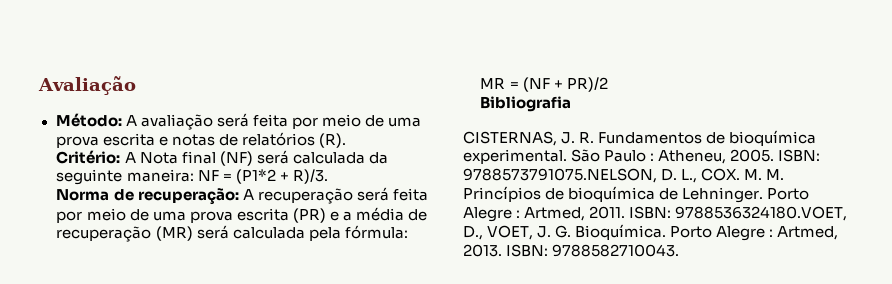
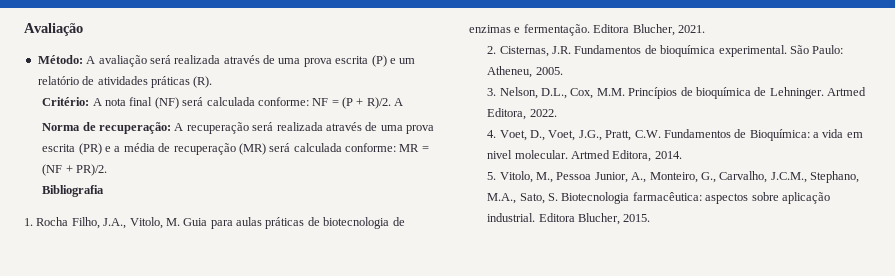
- Método: A avaliação será feita por meio de uma prova escrita e notas de relatórios (R).
+ Método: A avaliação será realizada através de uma prova escrita (P) e um relatório de atividades práticas (R).
- Critério: A Nota final (NF) será calculada da seguinte maneira: NF = (P1*2 + R)/3.
+ Critério: A nota final (NF) será calculada conforme: NF = (P + R)/2. A
- Norma de recuperação: A recuperação será feita por meio de uma prova escrita (PR) e a média de recuperação (MR) será calculada pela fórmula: MR = (NF + PR)/2
+ Norma de recuperação: A recuperação será realizada através de uma prova escrita (PR) e a média de recuperação (MR) será calculada conforme: MR = (NF + PR)/2.
- CISTERNAS, J. R. Fundamentos de bioquímica experimental.
+ 1. Rocha Filho, J.A., Vitolo, M. Guia para aulas práticas de biotecnologia de enzimas e fermentação. Editora Blucher, 2021.
+ 2. Cisternas, J.R. Fundamentos de bioquímica experimental.
- São Paulo : Atheneu, 2005. ISBN: 9788573791075.NELSON, D. L., COX. M. M. Princípios de bioquímica de Lehninger.
+ São Paulo: Atheneu, 2005.
+ 3. Nelson, D.L., Cox, M.M. Princípios de bioquímica de Lehninger.
- Porto Alegre : Artmed, 2011. ISBN: 9788536324180.VOET, D., VOET, J. G. Bioquímica. Porto Alegre : Artmed, 2013. ISBN: 9788582710043.
+ Artmed Editora, 2022.
+ 4. Voet, D., Voet, J.G., Pratt, C.W. Fundamentos de Bioquímica: a vida em nivel molecular. Artmed Editora, 2014.
+ 5. Vitolo, M., Pessoa Junior, A., Monteiro, G., Carvalho, J.C.M., Stephano, M.A., Sato, S. Biotecnologia farmacêutica: aspectos sobre aplicação industrial. Editora Blucher, 2015.

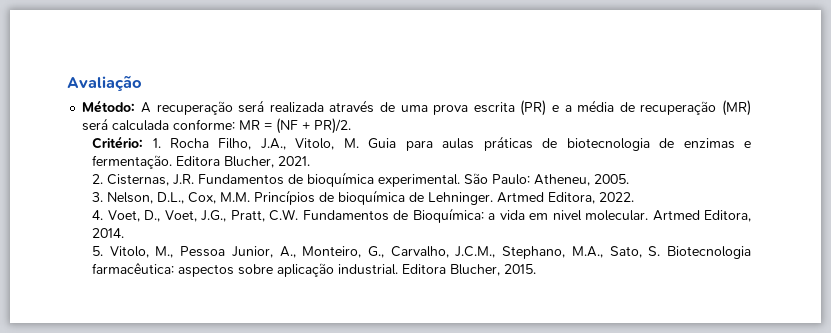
- Método: A avaliação será realizada através de uma prova escrita (P) e um relatório de atividades práticas (R).
- Critério: A nota final (NF) será calculada conforme: NF = (P + R)/2. A
- Norma de recuperação: A recuperação será realizada através de uma prova escrita (PR) e a média de recuperação (MR) será calculada conforme: MR = (NF + PR)/2.
+ Método: A recuperação será realizada através de uma prova escrita (PR) e a média de recuperação (MR) será calculada conforme: MR = (NF + PR)/2.
- Bibliografia
- 1. Rocha Filho, J.A., Vitolo, M. Guia para aulas práticas de biotecnologia de enzimas e fermentação.
+ Critério: 1. Rocha Filho, J.A., Vitolo, M. Guia para aulas práticas de biotecnologia de enzimas e fermentação.

